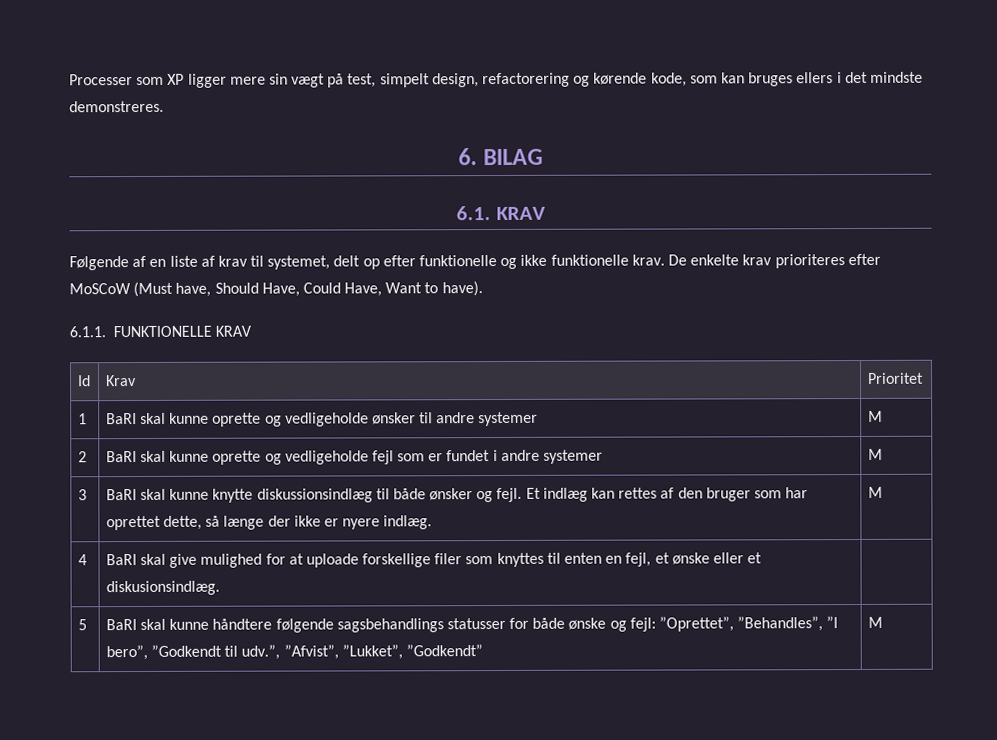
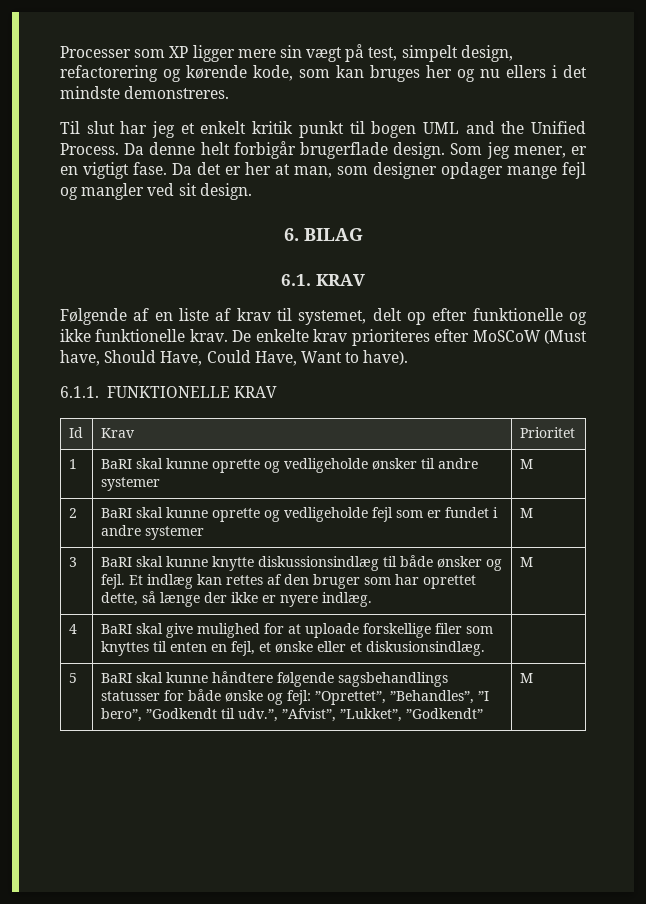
- Processer som XP ligger mere sin vægt på test, simpelt design, refactorering og kørende kode, som kan bruges ellers i det mindste demonstreres.
+ Processer som XP ligger mere sin vægt på test, simpelt design, refactorering og kørende kode, som kan bruges her og nu ellers i det mindste demonstreres.
+ Til slut har jeg et enkelt kritik punkt til bogen UML and the Unified Process. Da denne helt forbigår brugerflade design. Som jeg mener, er en vigtigt fase. Da det er her at man, som designer opdager mange fejl og mangler ved sit design.

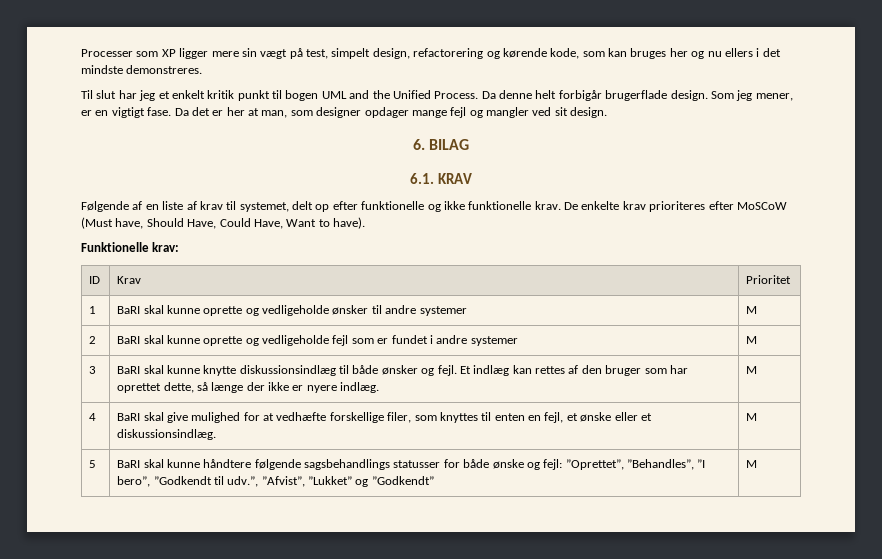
- 6.1.1. FUNKTIONELLE KRAV
- Id | Krav | Prioritet
+ Funktionelle krav:
+ ID | Krav | Prioritet
- 4 | BaRI skal give mulighed for at uploade forskellige filer som knyttes til enten en fejl, et ønske eller et diskusionsindlæg. |
+ 4 | BaRI skal give mulighed for at vedhæfte forskellige filer, som knyttes til enten en fejl, et ønske eller et diskussionsindlæg. | M
- 5 | BaRI skal kunne håndtere følgende sagsbehandlings statusser for både ønske og fejl: ”Oprettet”, ”Behandles”, ”I bero”, ”Godkendt til udv.”, ”Afvist”, ”Lukket”, ”Godkendt” | M
+ 5 | BaRI skal kunne håndtere følgende sagsbehandlings statusser for både ønske og fejl: ”Oprettet”, ”Behandles”, ”I bero”, ”Godkendt til udv.”, ”Afvist”, ”Lukket” og ”Godkendt” | M

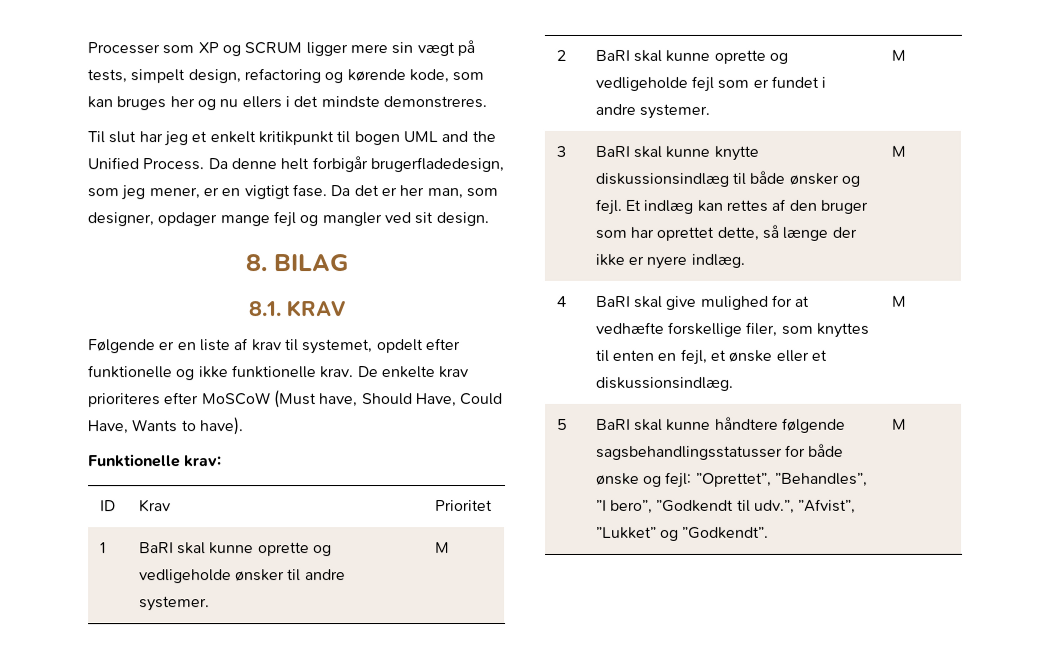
- Processer som XP ligger mere sin vægt på test, simpelt design, refactorering og kørende kode, som kan bruges her og nu ellers i det mindste demonstreres.
+ Processer som XP og SCRUM ligger mere sin vægt på tests, simpelt design, refactoring og kørende kode, som kan bruges her og nu ellers i det mindste demonstreres.
- Til slut har jeg et enkelt kritik punkt til bogen UML and the Unified Process.
+ Til slut har jeg et enkelt kritikpunkt til bogen UML and the Unified Process.
- Da denne helt forbigår brugerflade design. Som jeg mener, er en vigtigt fase.
+ Da denne helt forbigår brugerfladedesign, som jeg mener, er en vigtigt fase.
- Da det er her at man, som designer opdager mange fejl og mangler ved sit design.
+ Da det er her man, som designer, opdager mange fejl og mangler ved sit design.
- 6. BILAG
+ 8. BILAG
- 6.1. KRAV
+ 8.1. KRAV
- Følgende af en liste af krav til systemet, delt op efter funktionelle og ikke funktionelle krav.
+ Følgende er en liste af krav til systemet, opdelt efter funktionelle og ikke funktionelle krav.
- De enkelte krav prioriteres efter MoSCoW (Must have, Should Have, Could Have, Want to have).
+ De enkelte krav prioriteres efter MoSCoW (Must have, Should Have, Could Have, Wants to have).
- 1 | BaRI skal kunne oprette og vedligeholde ønsker til andre systemer | M
+ 1 | BaRI skal kunne oprette og vedligeholde ønsker til andre systemer. | M
- 2 | BaRI skal kunne oprette og vedligeholde fejl som er fundet i andre systemer | M
+ 2 | BaRI skal kunne oprette og vedligeholde fejl som er fundet i andre systemer. | M
- 5 | BaRI skal kunne håndtere følgende sagsbehandlings statusser for både ønske og fejl: ”Oprettet”, ”Behandles”, ”I bero”, ”Godkendt til udv.”, ”Afvist”, ”Lukket” og ”Godkendt” | M
+ 5 | BaRI skal kunne håndtere følgende sagsbehandlingsstatusser for både ønske og fejl: ”Oprettet”, ”Behandles”, ”I bero”, ”Godkendt til udv.”, ”Afvist”, ”Lukket” og ”Godkendt”. | M

